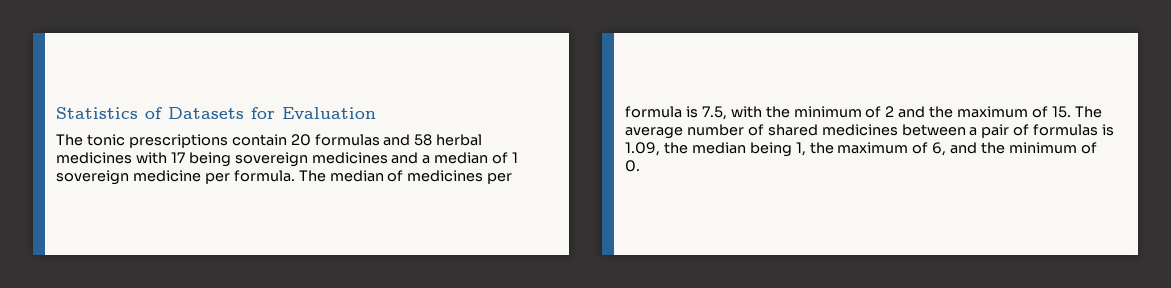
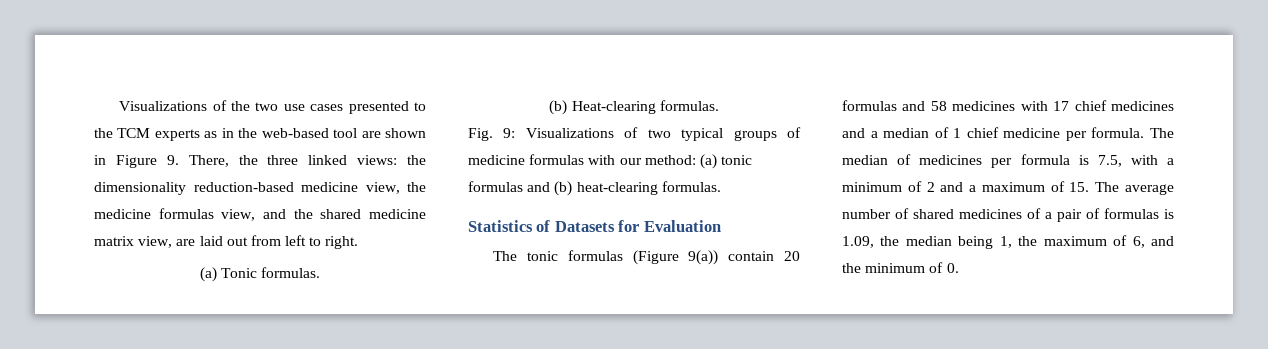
+ Visualizations of the two use cases presented to the TCM experts as in the web-based tool are shown in Figure 9. There, the three linked views: the dimensionality reduction-based medicine view, the medicine formulas view, and the shared medicine matrix view, are laid out from left to right.
+ (a) Tonic formulas.
+ (b) Heat-clearing formulas.
+ Fig. 9: Visualizations of two typical groups of medicine formulas with our method: (a) tonic formulas and (b) heat-clearing formulas.
- The tonic prescriptions contain 20 formulas and 58 herbal medicines with 17 being sovereign medicines and a median of 1 sovereign medicine per formula.
+ The tonic formulas (Figure 9(a)) contain 20 formulas and 58 medicines with 17 chief medicines and a median of 1 chief medicine per formula.
- The median of medicines per formula is 7.5, with the minimum of 2 and the maximum of 15. The average number of shared medicines between a pair of formulas is 1.09, the median being 1, the maximum of 6, and the minimum of 0.
+ The median of medicines per formula is 7.5, with a minimum of 2 and a maximum of 15. The average number of shared medicines of a pair of formulas is 1.09, the median being 1, the maximum of 6, and the minimum of 0.

